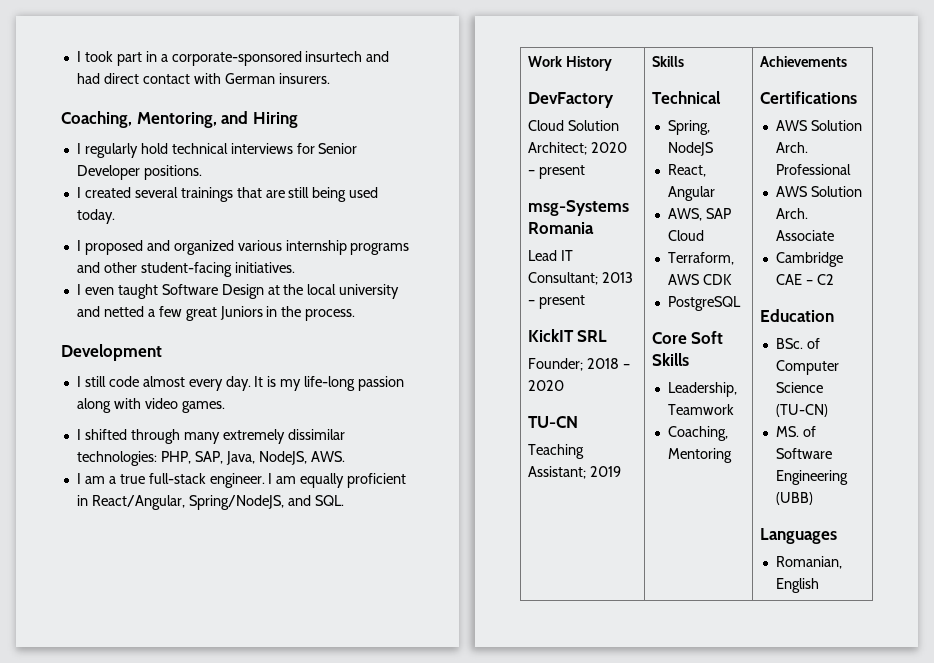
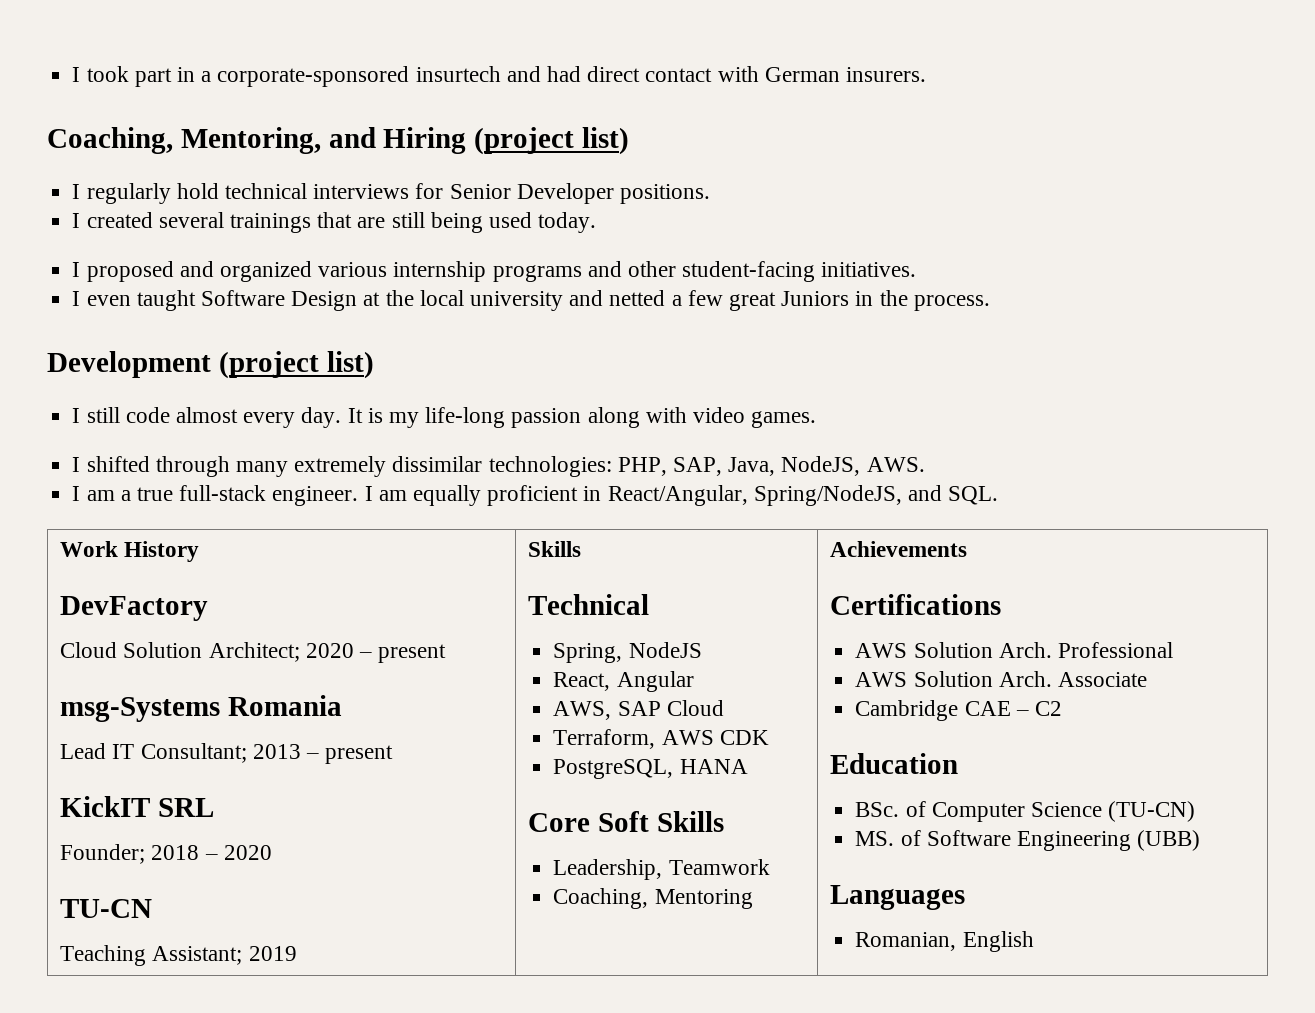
- Coaching, Mentoring, and Hiring
+ Coaching, Mentoring, and Hiring (project list)
- Development
+ Development (project list)
- PostgreSQL
+ PostgreSQL, HANA

